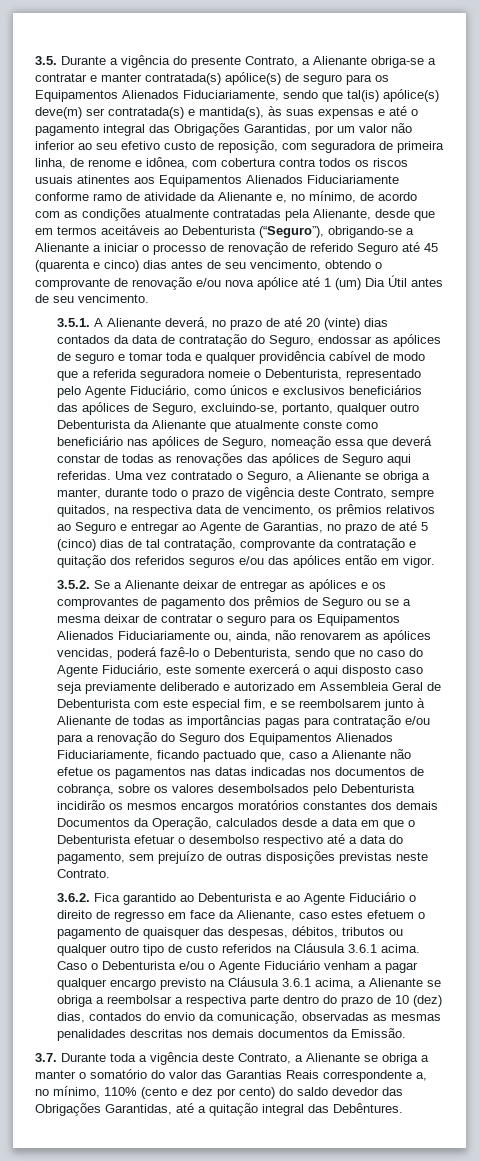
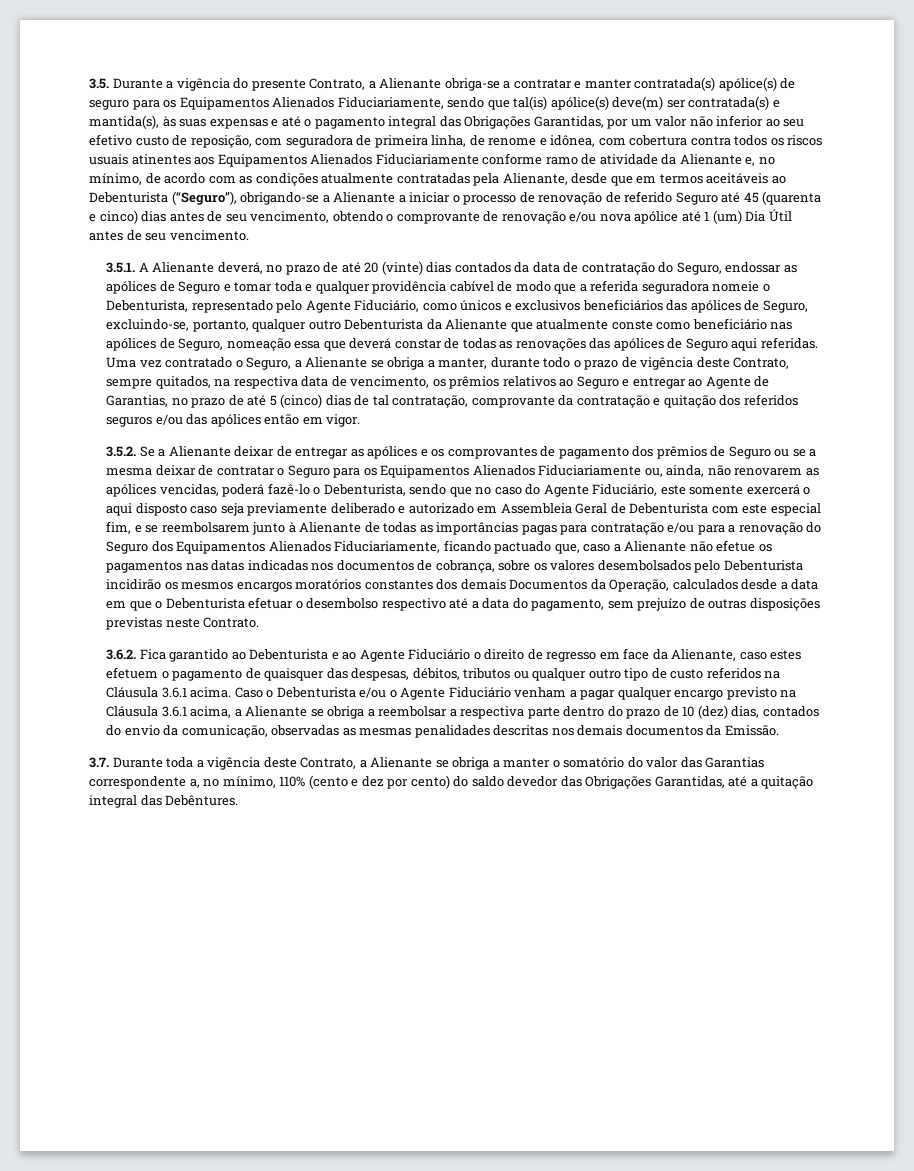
- 3.5.1. A Alienante deverá, no prazo de até 20 (vinte) dias contados da data de contratação do Seguro, endossar as apólices de seguro e tomar toda e qualquer providência cabível de modo que a referida seguradora nomeie o Debenturista, representado pelo Agente Fiduciário, como únicos e exclusivos beneficiários das apólices de Seguro, excluindo-se, portanto, qualquer outro Debenturista da Alienante que atualmente conste como beneficiário nas apólices de Seguro, nomeação essa que deverá constar de todas as renovações das apólices de Seguro aqui referidas.
+ 3.5.1. A Alienante deverá, no prazo de até 20 (vinte) dias contados da data de contratação do Seguro, endossar as apólices de Seguro e tomar toda e qualquer providência cabível de modo que a referida seguradora nomeie o Debenturista, representado pelo Agente Fiduciário, como únicos e exclusivos beneficiários das apólices de Seguro, excluindo-se, portanto, qualquer outro Debenturista da Alienante que atualmente conste como beneficiário nas apólices de Seguro, nomeação essa que deverá constar de todas as renovações das apólices de Seguro aqui referidas.
- 3.5.2. Se a Alienante deixar de entregar as apólices e os comprovantes de pagamento dos prêmios de Seguro ou se a mesma deixar de contratar o seguro para os Equipamentos Alienados Fiduciariamente ou, ainda, não renovarem as apólices vencidas, poderá fazê-lo o Debenturista, sendo que no caso do Agente Fiduciário, este somente exercerá o aqui disposto caso seja previamente deliberado e autorizado em Assembleia Geral de Debenturista com este especial fim, e se reembolsarem junto à Alienante de todas as importâncias pagas para contratação e/ou para a renovação do Seguro dos Equipamentos Alienados Fiduciariamente, ficando pactuado que, caso a Alienante não efetue os pagamentos nas datas indicadas nos documentos de cobrança, sobre os valores desembolsados pelo Debenturista incidirão os mesmos encargos moratórios constantes dos demais Documentos da Operação, calculados desde a data em que o Debenturista efetuar o desembolso respectivo até a data do pagamento, sem prejuízo de outras disposições previstas neste Contrato.
+ 3.5.2. Se a Alienante deixar de entregar as apólices e os comprovantes de pagamento dos prêmios de Seguro ou se a mesma deixar de contratar o Seguro para os Equipamentos Alienados Fiduciariamente ou, ainda, não renovarem as apólices vencidas, poderá fazê-lo o Debenturista, sendo que no caso do Agente Fiduciário, este somente exercerá o aqui disposto caso seja previamente deliberado e autorizado em Assembleia Geral de Debenturista com este especial fim, e se reembolsarem junto à Alienante de todas as importâncias pagas para contratação e/ou para a renovação do Seguro dos Equipamentos Alienados Fiduciariamente, ficando pactuado que, caso a Alienante não efetue os pagamentos nas datas indicadas nos documentos de cobrança, sobre os valores desembolsados pelo Debenturista incidirão os mesmos encargos moratórios constantes dos demais Documentos da Operação, calculados desde a data em que o Debenturista efetuar o desembolso respectivo até a data do pagamento, sem prejuízo de outras disposições previstas neste Contrato.
- 3.7. Durante toda a vigência deste Contrato, a Alienante se obriga a manter o somatório do valor das Garantias Reais correspondente a, no mínimo, 110% (cento e dez por cento) do saldo devedor das Obrigações Garantidas, até a quitação integral das Debêntures.
+ 3.7. Durante toda a vigência deste Contrato, a Alienante se obriga a manter o somatório do valor das Garantias correspondente a, no mínimo, 110% (cento e dez por cento) do saldo devedor das Obrigações Garantidas, até a quitação integral das Debêntures.

